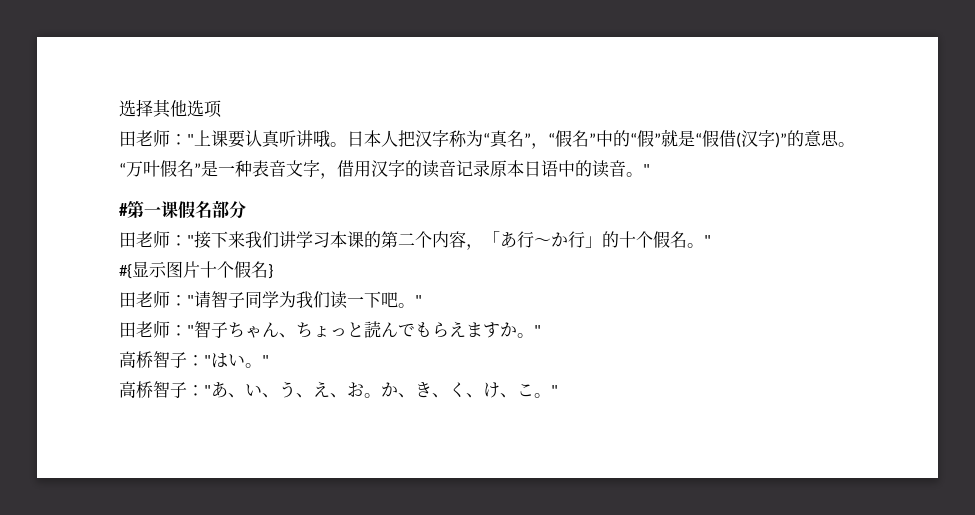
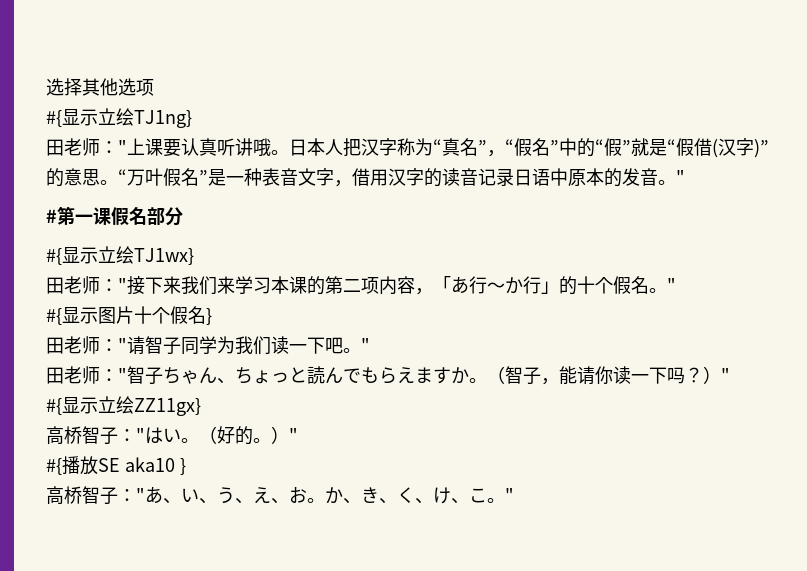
+ #{显示立绘TJ1ng}
- “万叶假名”是一种表音文字，借用汉字的读音记录原本日语中的读音。
+ “万叶假名”是一种表音文字，借用汉字的读音记录日语中原本的发音。
+ #{显示立绘TJ1wx}
- 田老师："接下来我们讲学习本课的第二个内容，「あ行～か行」的十个假名。
+ 田老师："接下来我们来学习本课的第二项内容，「あ行～か行」的十个假名。
- 田老师："智子ちゃん、ちょっと読んでもらえますか。"
+ 田老师："智子ちゃん、ちょっと読んでもらえますか。（智子，能请你读一下吗？）"
+ #{显示立绘ZZ11gx}
- 高桥智子："はい。"
+ 高桥智子："はい。（好的。）"
+ #{播放SE aka10 }

